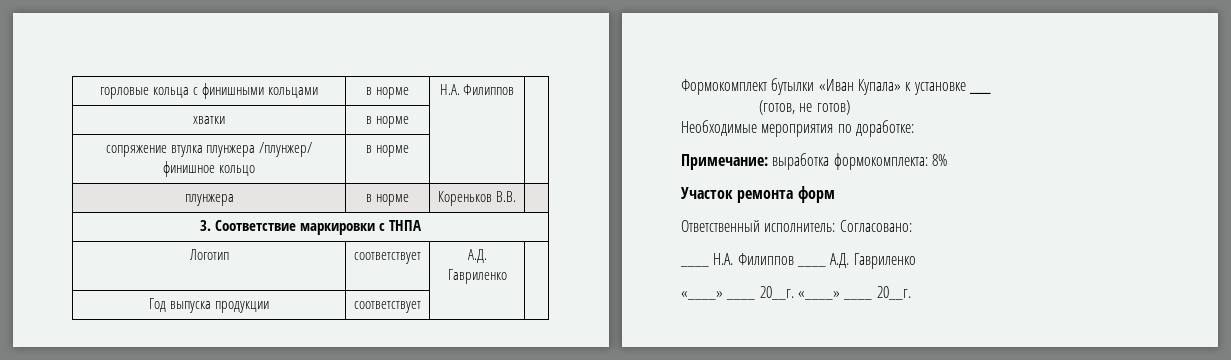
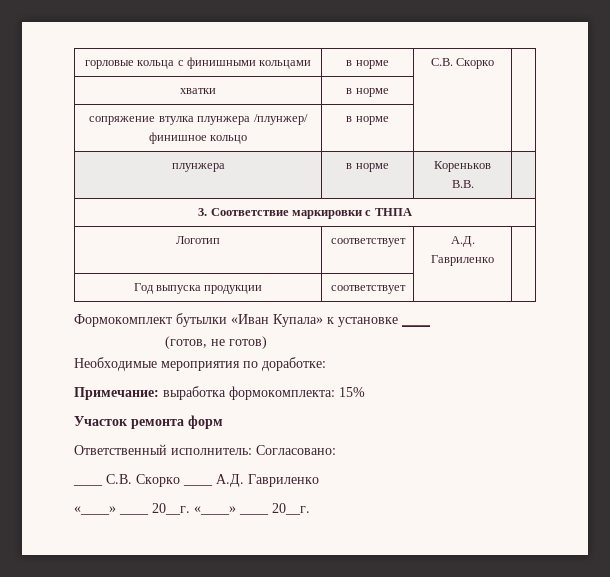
- горловые кольца с финишными кольцами | в норме | Н.А. Филиппов |
+ горловые кольца с финишными кольцами | в норме | С.В. Скорко |
- Примечание: выработка формокомплекта: 8%
+ Примечание: выработка формокомплекта: 15%
- ____ Н.А. Филиппов ____ А.Д. Гавриленко
+ ____ С.В. Скорко ____ А.Д. Гавриленко

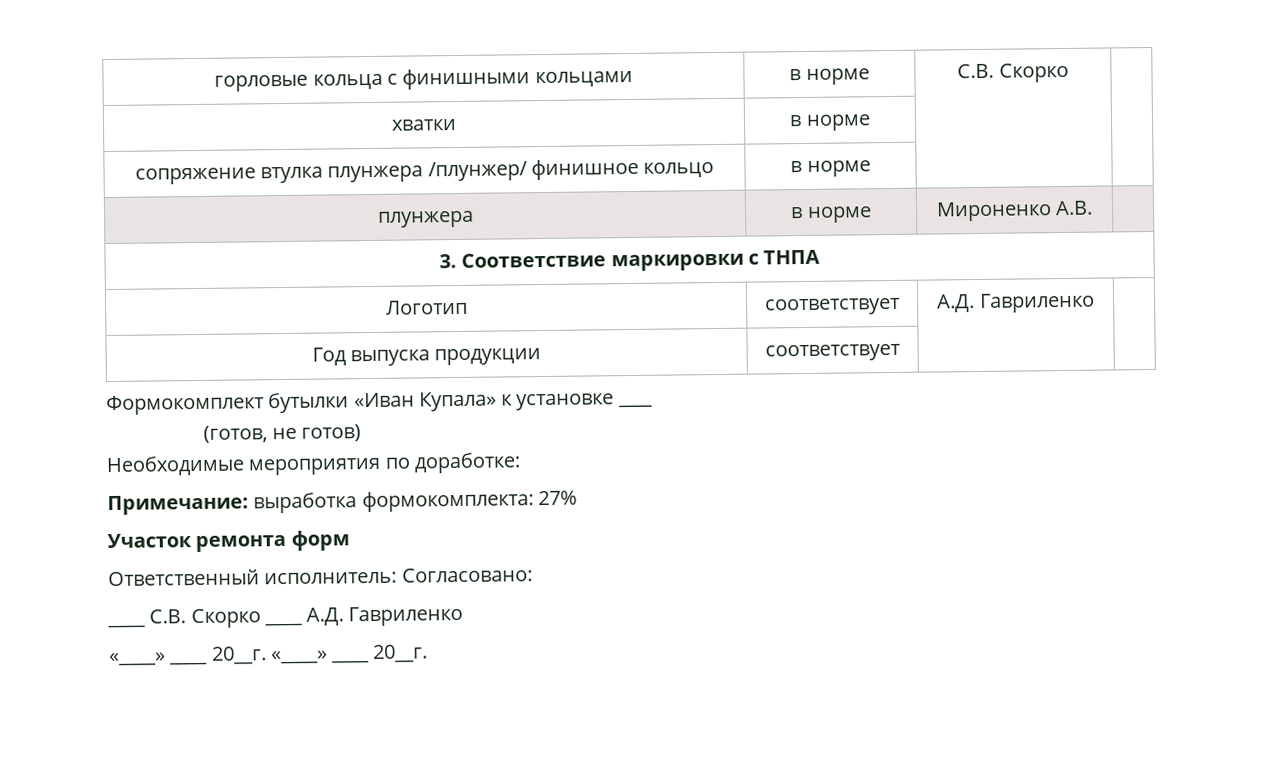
- плунжера | в норме | Кореньков В.В. |
+ плунжера | в норме | Мироненко А.В. |
- Примечание: выработка формокомплекта: 15%
+ Примечание: выработка формокомплекта: 27%

